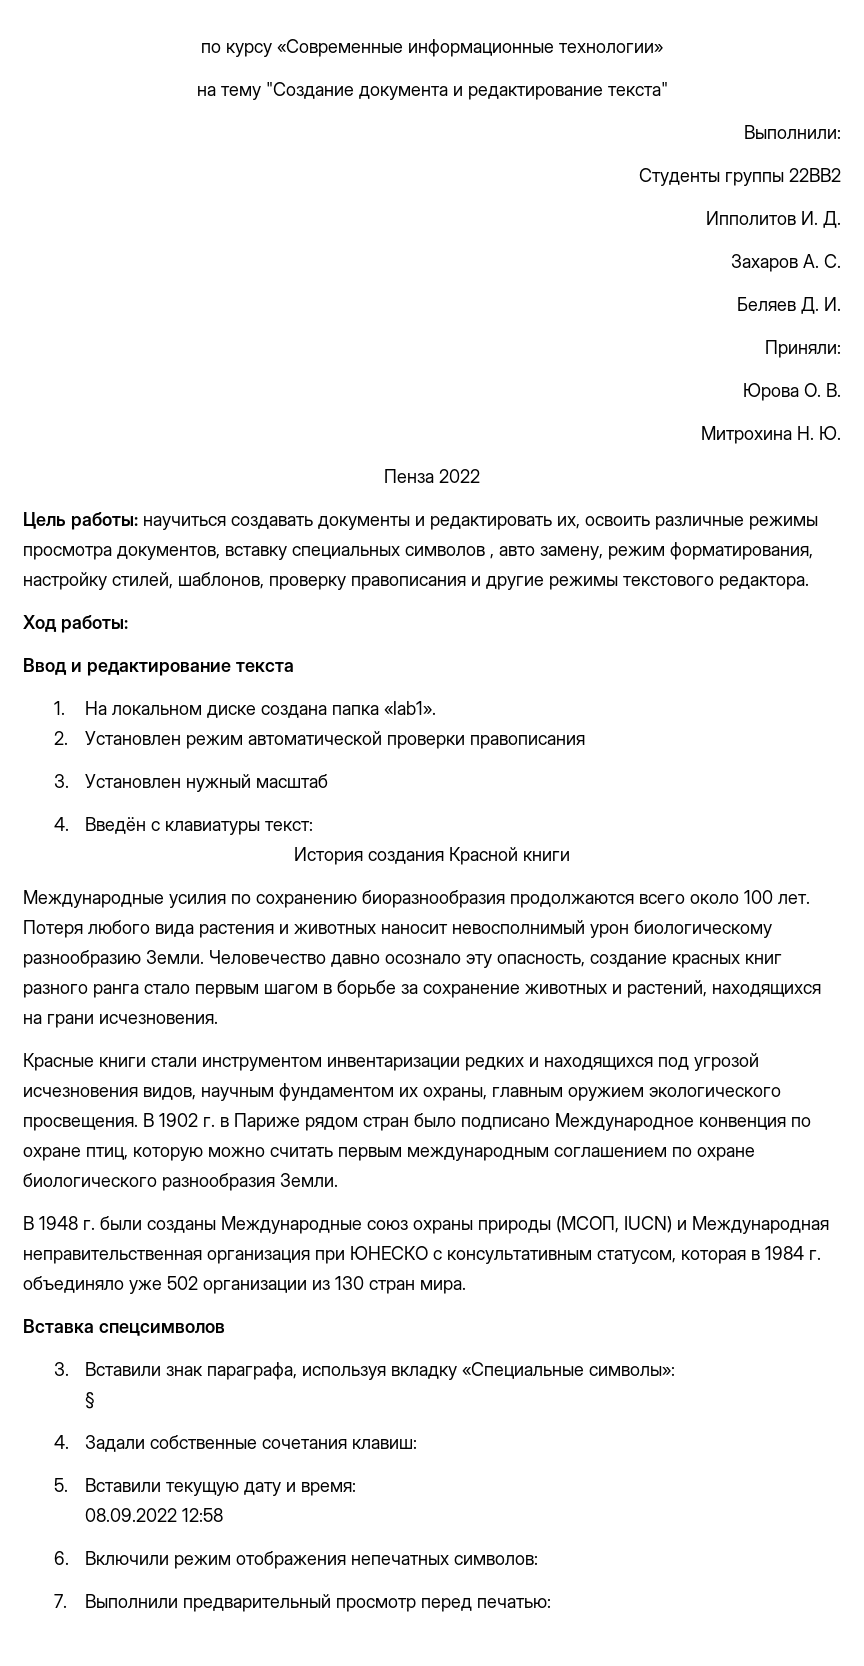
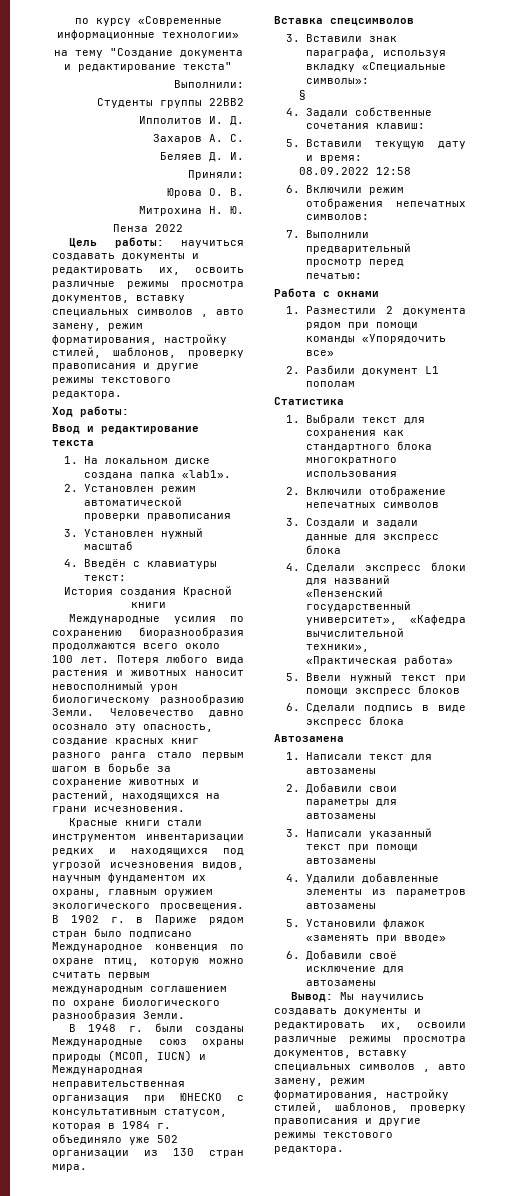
+ Работа с окнами
+ 1. Разместили 2 документа рядом при помощи команды «Упорядочить все»
+ 2. Разбили документ L1 пополам
+ Статистика
+ 1. Выбрали текст для сохранения как стандартного блока многократного использования
+ 2. Включили отображение непечатных символов
+ 3. Создали и задали данные для экспресс блока
+ 4. Сделали экспресс блоки для названий «Пензенский государственный университет», «Кафедра вычислительной техники», «Практическая работа»
+ 5. Ввели нужный текст при помощи экспресс блоков
+ 6. Сделали подпись в виде экспресс блока
+ Автозамена
+ 1. Написали текст для автозамены
+ 2. Добавили свои параметры для автозамены
+ 3. Написали указанный текст при помощи автозамены
+ 4. Удалили добавленные элементы из параметров автозамены
+ 5. Установили флажок «заменять при вводе»
+ 6. Добавили своё исключение для автозамены
+ Вывод: Мы научились создавать документы и редактировать их, освоили различные режимы просмотра документов, вставку специальных символов , авто замену, режим форматирования, настройку стилей, шаблонов, проверку правописания и другие режимы текстового редактора.

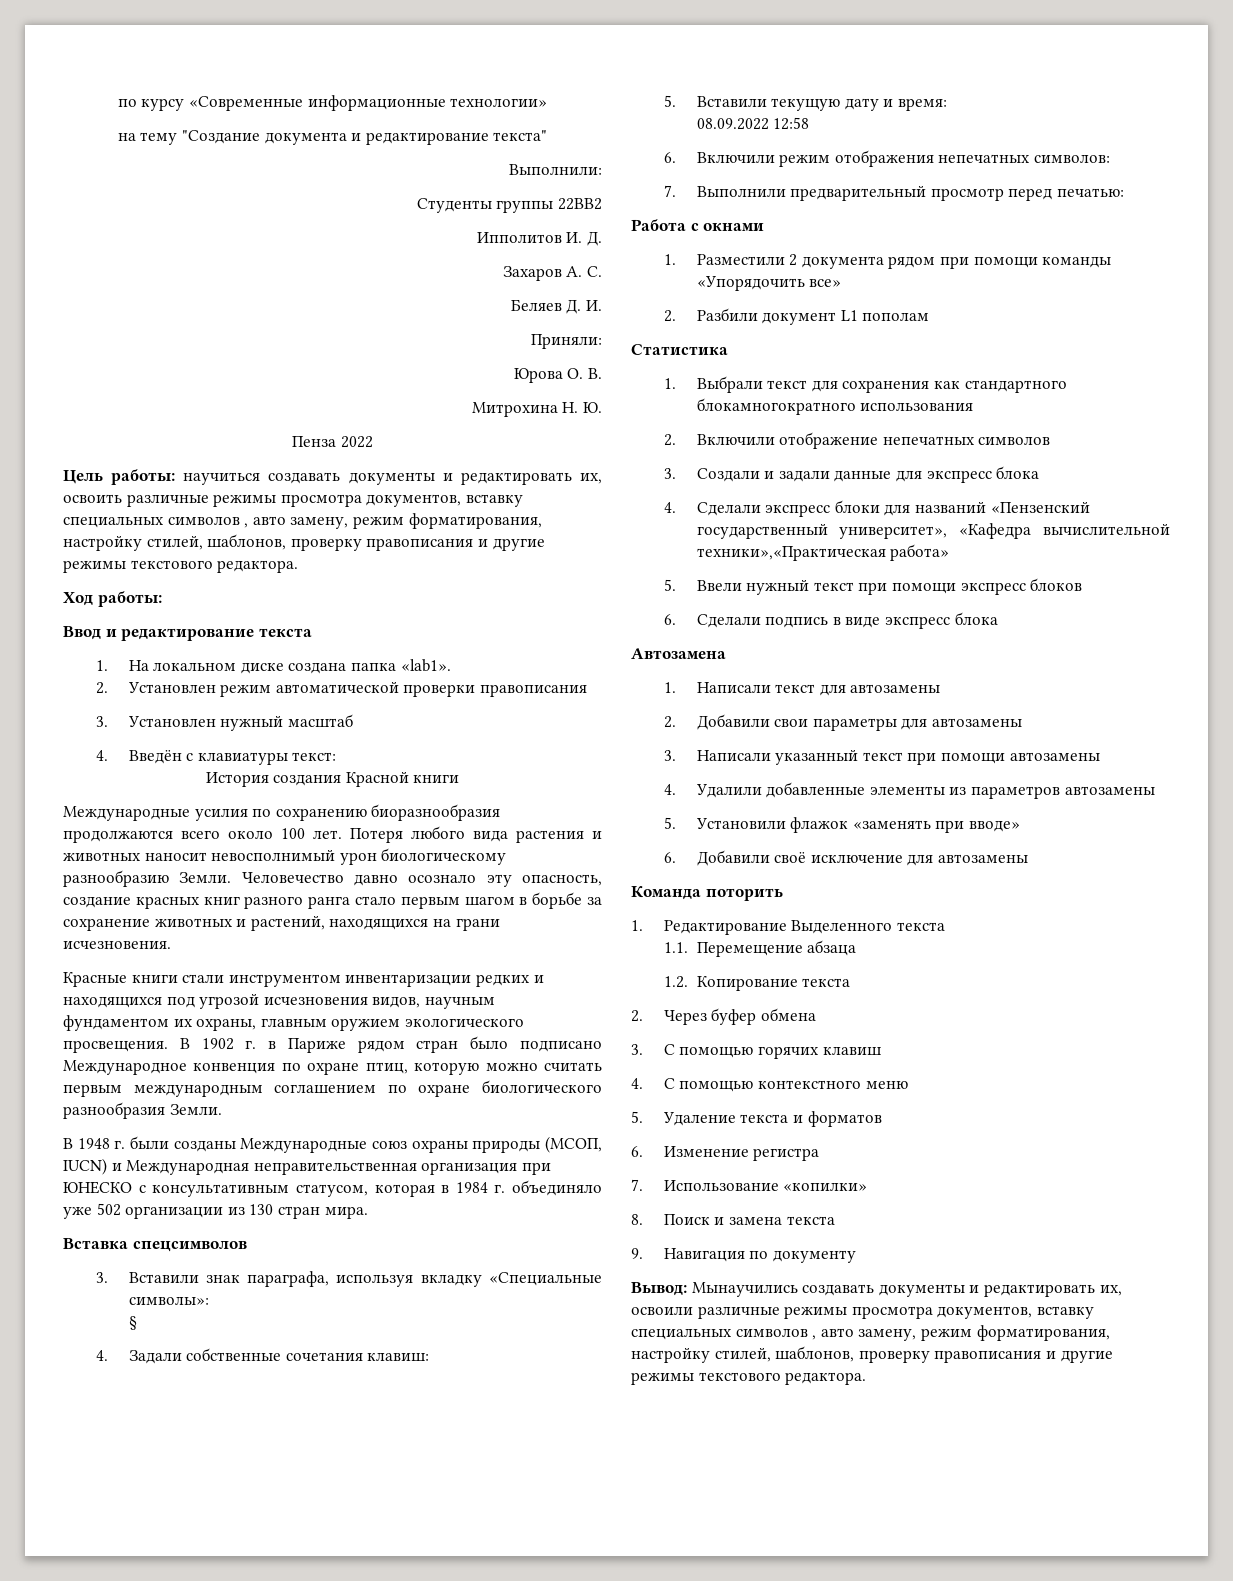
- 1. Выбрали текст для сохранения как стандартного блока многократного использования
+ 1. Выбрали текст для сохранения как стандартного блокамногократного использования
- 4. Сделали экспресс блоки для названий «Пензенский государственный университет», «Кафедра вычислительной техники», «Практическая работа»
+ 4. Сделали экспресс блоки для названий «Пензенский государственный университет», «Кафедра вычислительной техники»,«Практическая работа»
+ Команда поторить
+ 1. Редактирование Выделенного текста
+ 1.1. Перемещение абзаца
+ 1.2. Копирование текста
+ 2. Через буфер обмена
+ 3. С помощью горячих клавиш
+ 4. С помощью контекстного меню
+ 5. Удаление текста и форматов
+ 6. Изменение регистра
+ 7. Использование «копилки»
+ 8. Поиск и замена текста
+ 9. Навигация по документу
- Вывод: Мы научились создавать документы и редактировать их, освоили различные режимы просмотра документов, вставку специальных символов , авто замену, режим форматирования, настройку стилей, шаблонов, проверку правописания и другие режимы текстового редактора.
+ Вывод: Мынаучились создавать документы и редактировать их, освоили различные режимы просмотра документов, вставку специальных символов , авто замену, режим форматирования, настройку стилей, шаблонов, проверку правописания и другие режимы текстового редактора.

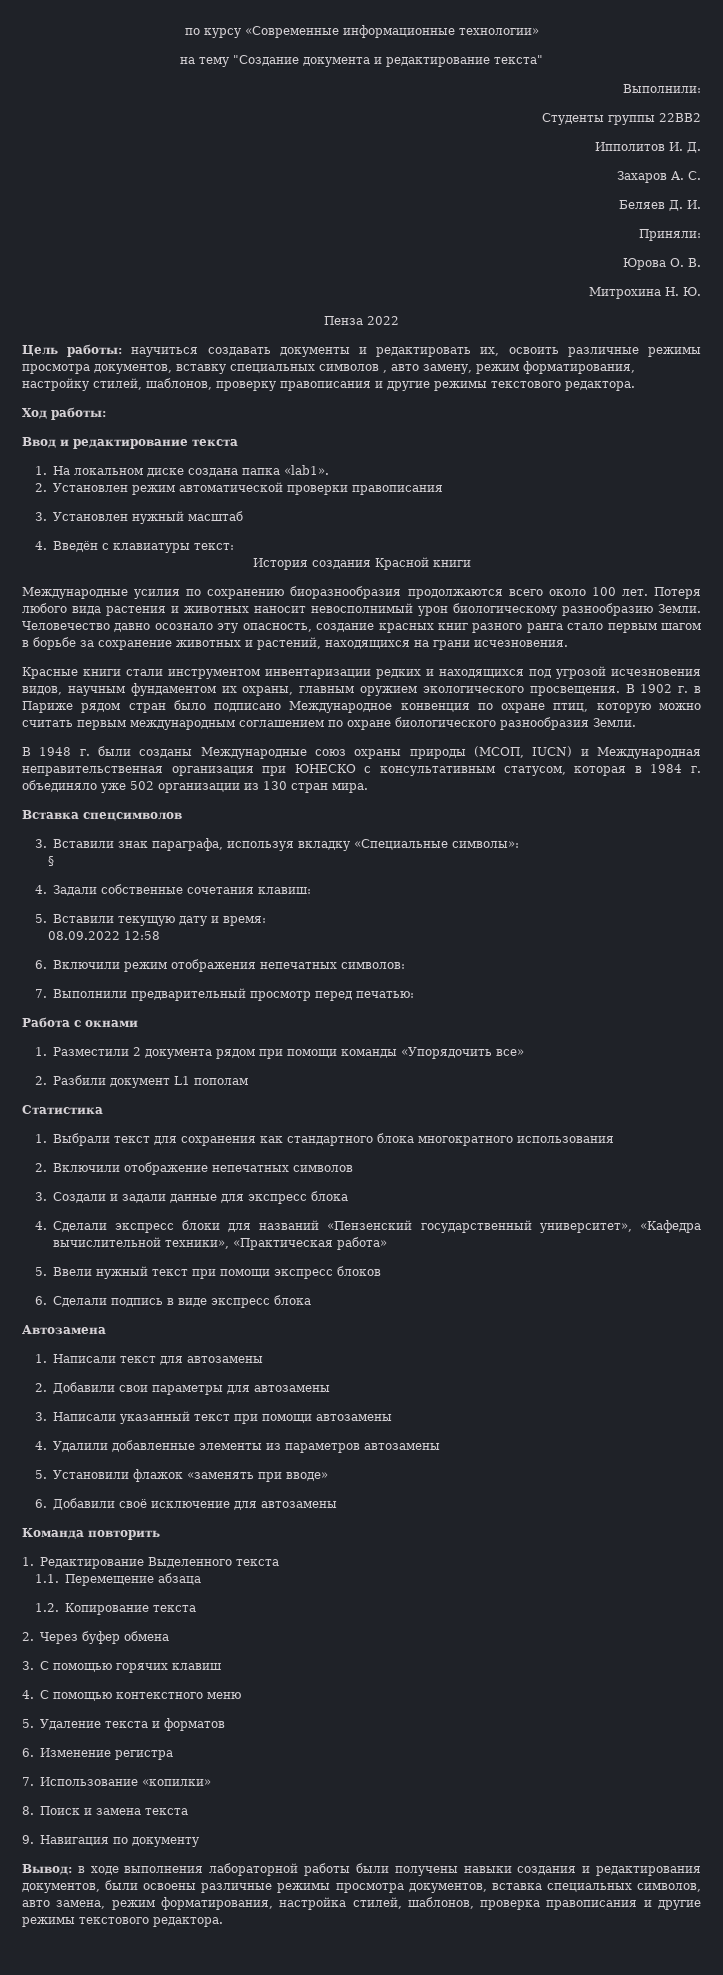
- 1. Выбрали текст для сохранения как стандартного блокамногократного использования
+ 1. Выбрали текст для сохранения как стандартного блока многократного использования
- 4. Сделали экспресс блоки для названий «Пензенский государственный университет», «Кафедра вычислительной техники»,«Практическая работа»
+ 4. Сделали экспресс блоки для названий «Пензенский государственный университет», «Кафедра вычислительной техники», «Практическая работа»
- Команда поторить
+ Команда повторить
- Вывод: Мынаучились создавать документы и редактировать их, освоили различные режимы просмотра документов, вставку специальных символов , авто замену, режим форматирования, настройку стилей, шаблонов, проверку правописания и другие режимы текстового редактора.
+ Вывод: в ходе выполнения лабораторной работы были получены навыки создания и редактирования документов, были освоены различные режимы просмотра документов, вставка специальных символов, авто замена, режим форматирования, настройка стилей, шаблонов, проверка правописания и другие режимы текстового редактора.

